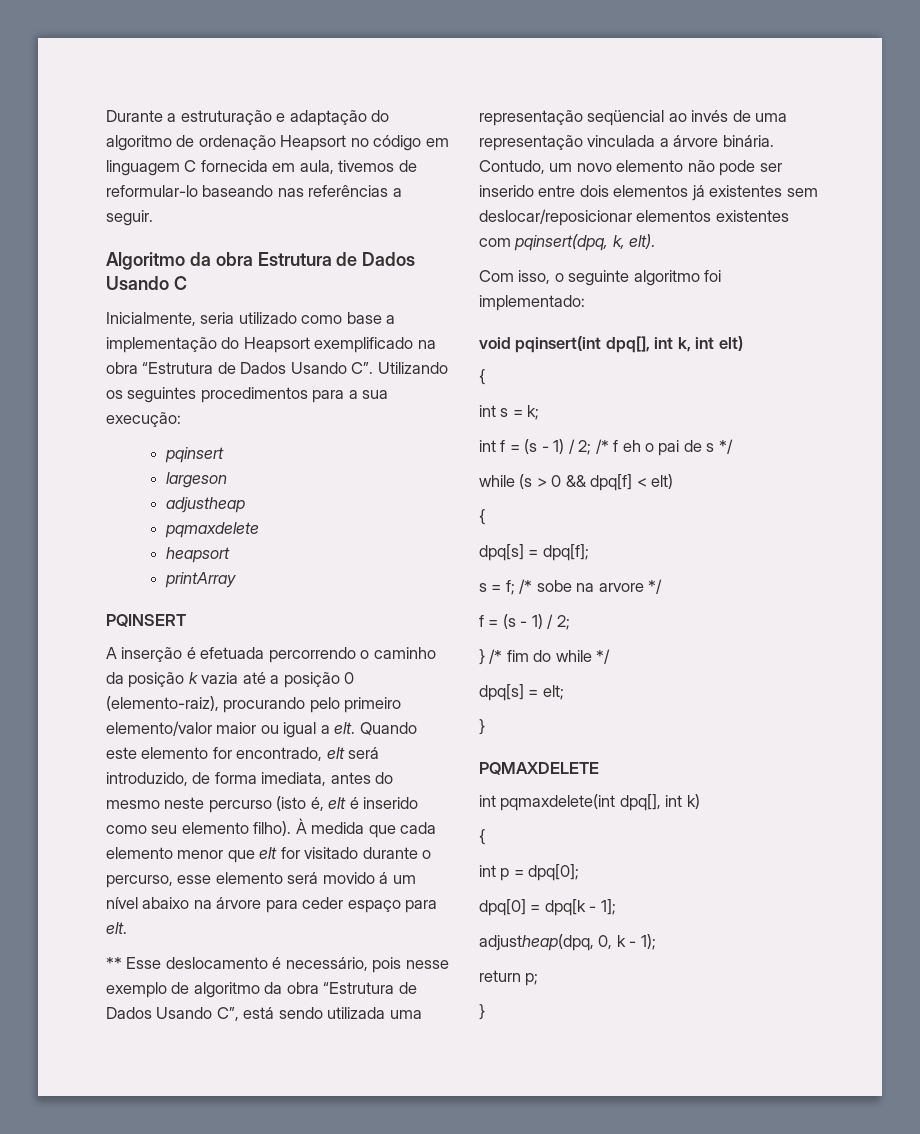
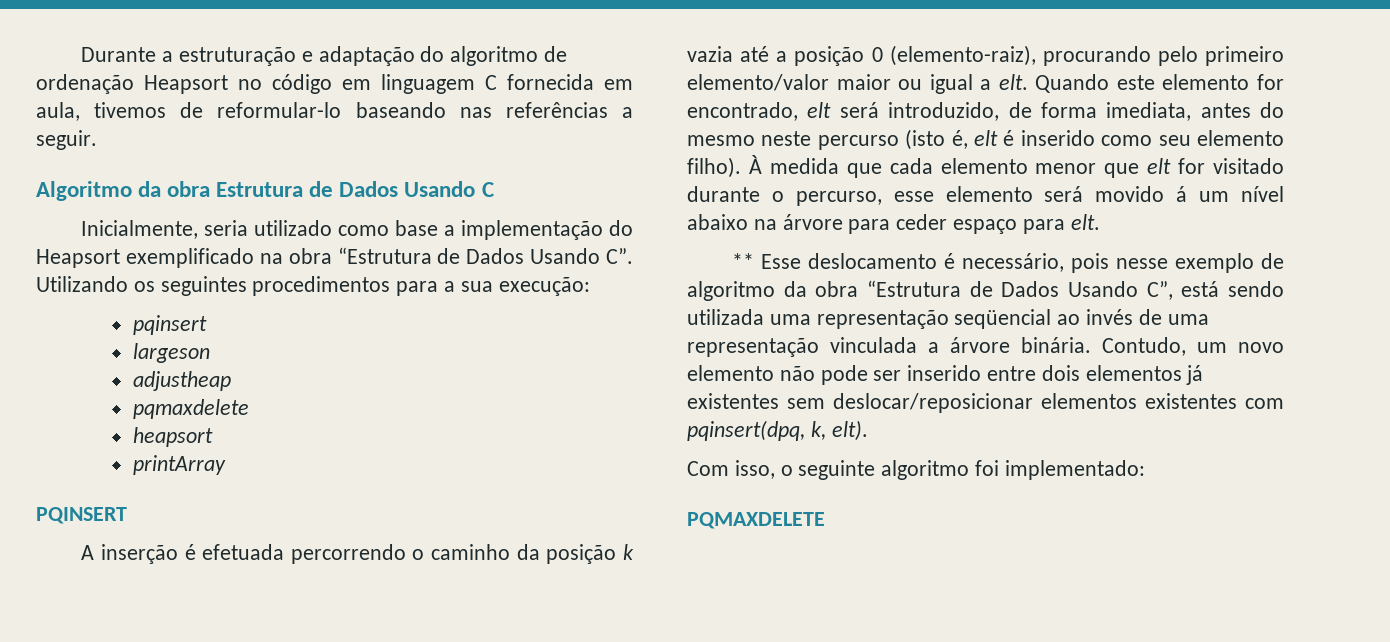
- void pqinsert(int dpq[], int k, int elt)
- {
- int s = k;
- int f = (s - 1) / 2; /* f eh o pai de s */
- while (s > 0 && dpq[f] < elt)
- {
- dpq[s] = dpq[f];
- s = f; /* sobe na arvore */
- f = (s - 1) / 2;
- } /* fim do while */
- dpq[s] = elt;
- }
  PQMAXDELETE
- int pqmaxdelete(int dpq[], int k)
- {
- int p = dpq[0];
- dpq[0] = dpq[k - 1];
- adjustheap(dpq, 0, k - 1);
- return p;
- }

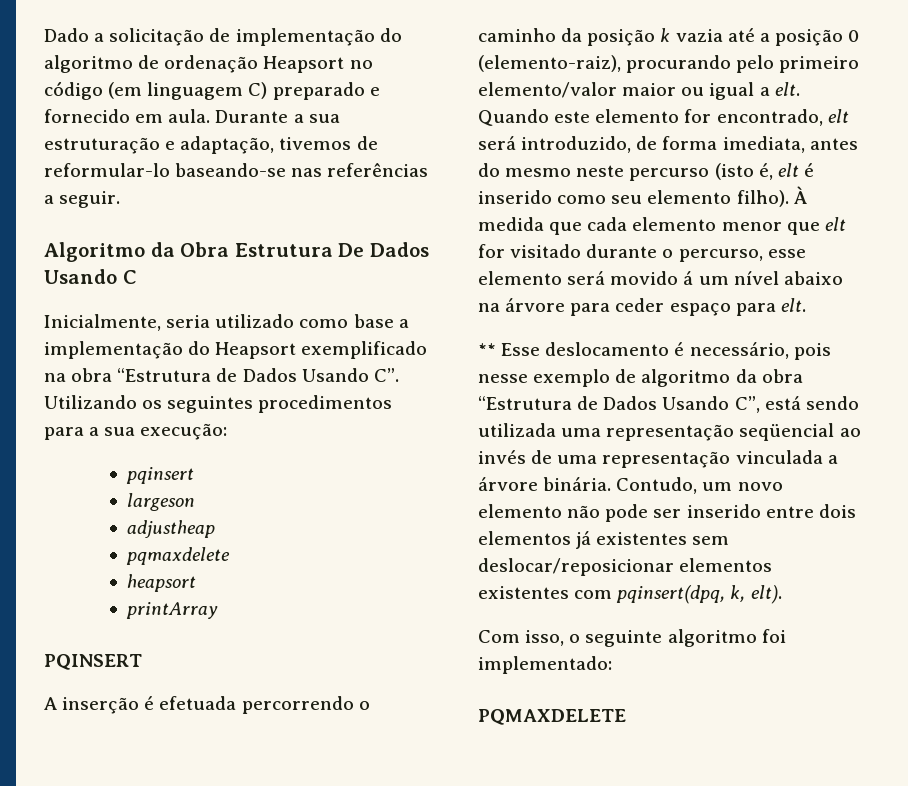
- Durante a estruturação e adaptação do algoritmo de ordenação Heapsort no código em linguagem C fornecida em aula, tivemos de reformular-lo baseando nas referências a seguir.
+ Dado a solicitação de implementação do algoritmo de ordenação Heapsort no código (em linguagem C) preparado e fornecido em aula. Durante a sua estruturação e adaptação, tivemos de reformular-lo baseando-se nas referências a seguir.
- Algoritmo da obra Estrutura de Dados Usando C
+ Algoritmo da Obra Estrutura De Dados Usando C

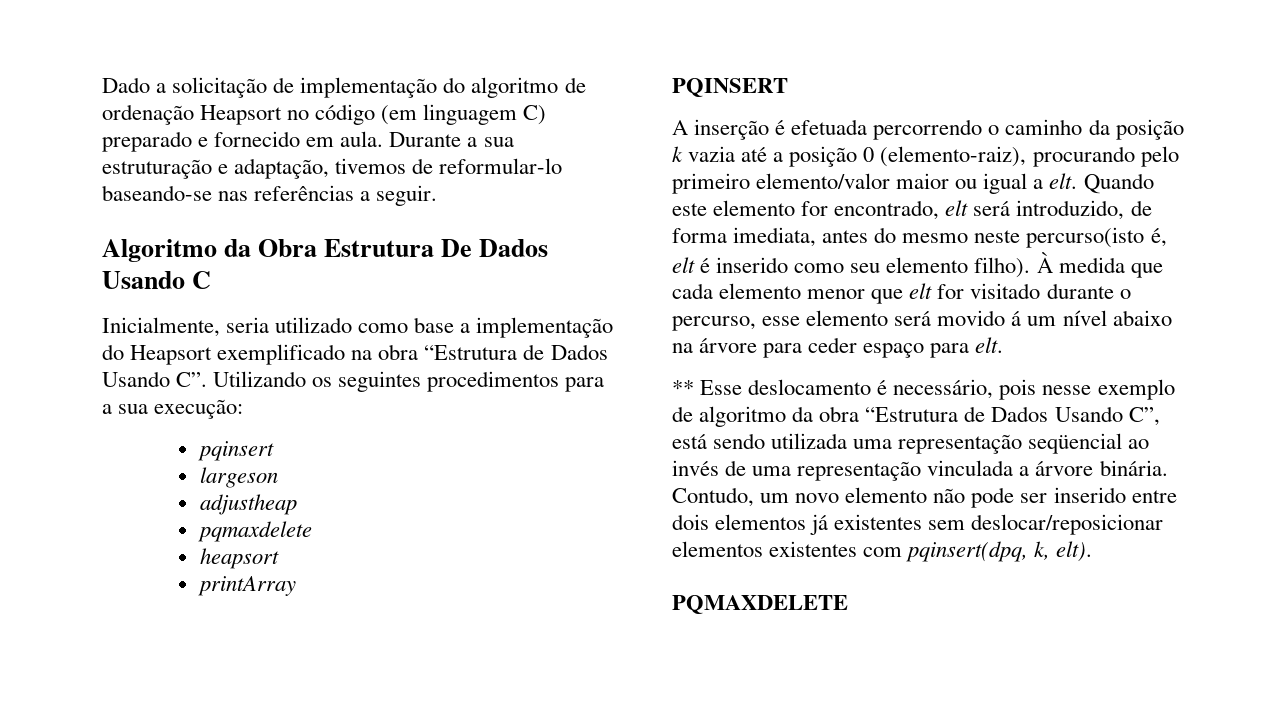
- Quando este elemento for encontrado, elt será introduzido, de forma imediata, antes do mesmo neste percurso (isto é, elt é inserido como seu elemento filho).
+ Quando este elemento for encontrado, elt será introduzido, de forma imediata, antes do mesmo neste percurso(isto é, elt é inserido como seu elemento filho).
- Com isso, o seguinte algoritmo foi implementado:

